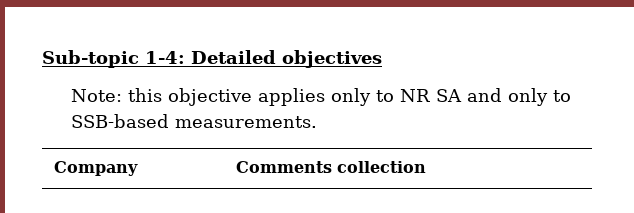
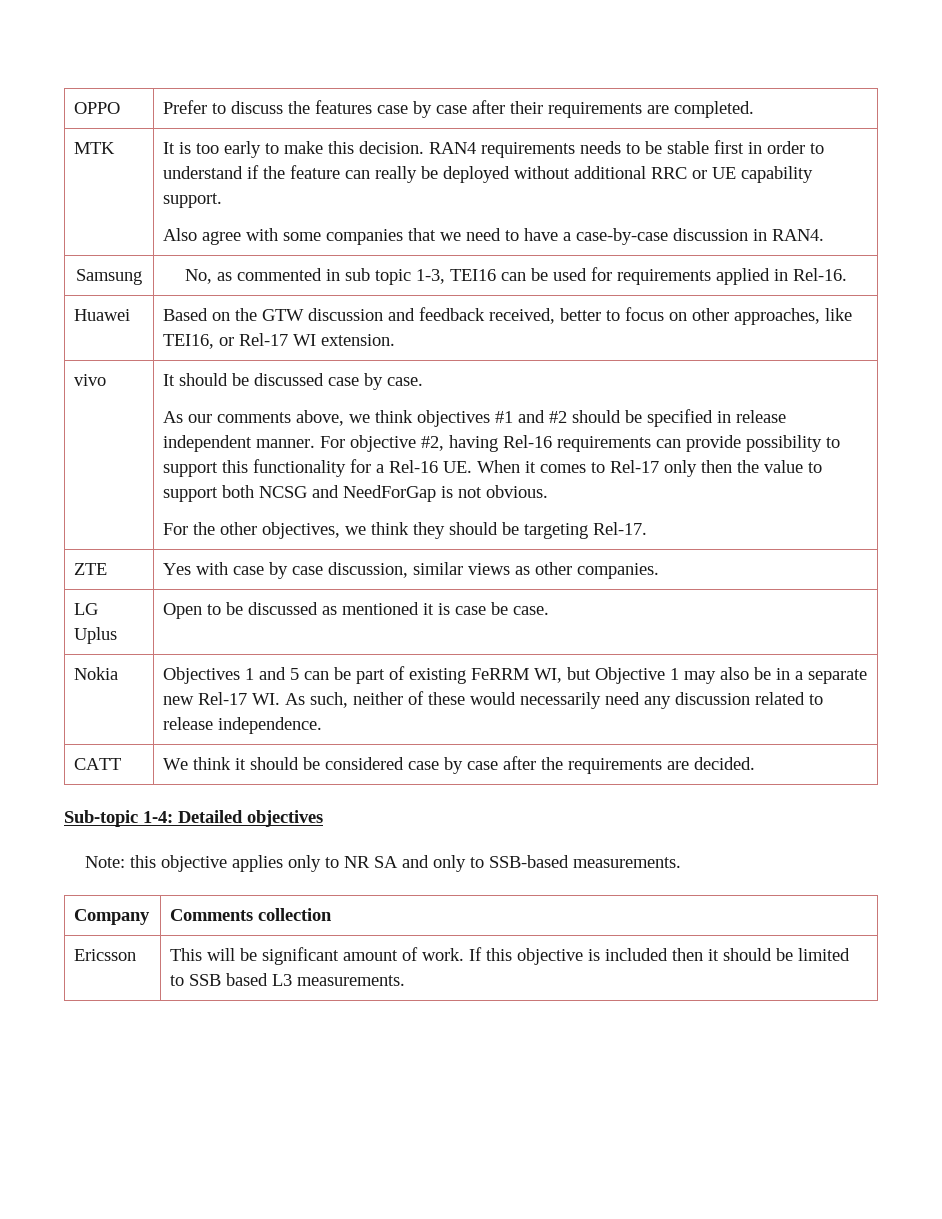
+ OPPO | Prefer to discuss the features case by case after their requirements are completed.
+ MTK | It is too early to make this decision. RAN4 requirements needs to be stable first in order to understand if the feature can really be deployed without additional RRC or UE capability support.
+ Also agree with some companies that we need to have a case-by-case discussion in RAN4.
+ Samsung | No, as commented in sub topic 1-3, TEI16 can be used for requirements applied in Rel-16.
+ Huawei | Based on the GTW discussion and feedback received, better to focus on other approaches, like TEI16, or Rel-17 WI extension.
+ vivo | It should be discussed case by case.
+ As our comments above, we think objectives #1 and #2 should be specified in release independent manner. For objective #2, having Rel-16 requirements can provide possibility to support this functionality for a Rel-16 UE. When it comes to Rel-17 only then the value to support both NCSG and NeedForGap is not obvious.
+ For the other objectives, we think they should be targeting Rel-17.
+ ZTE | Yes with case by case discussion, similar views as other companies.
+ LG Uplus | Open to be discussed as mentioned it is case be case.
+ Nokia | Objectives 1 and 5 can be part of existing FeRRM WI, but Objective 1 may also be in a separate new Rel-17 WI. As such, neither of these would necessarily need any discussion related to release independence.
+ CATT | We think it should be considered case by case after the requirements are decided.
+ Ericsson | This will be significant amount of work. If this objective is included then it should be limited to SSB based L3 measurements.

